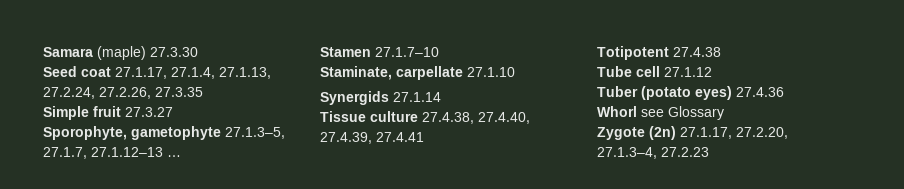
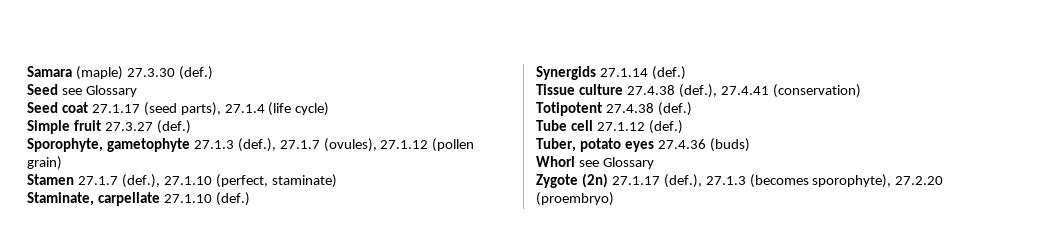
- Samara (maple) 27.3.30
- Seed coat 27.1.17, 27.1.4, 27.1.13, 27.2.24, 27.2.26, 27.3.35
+ Samara (maple) 27.3.30 (def.)
+ Seed see Glossary
+ Seed coat 27.1.17 (seed parts), 27.1.4 (life cycle)
- Simple fruit 27.3.27
+ Simple fruit 27.3.27 (def.)
- Sporophyte, gametophyte 27.1.3–5, 27.1.7, 27.1.12–13 …
- Stamen 27.1.7–10
+ Sporophyte, gametophyte 27.1.3 (def.), 27.1.7 (ovules), 27.1.12 (pollen grain)
+ Stamen 27.1.7 (def.), 27.1.10 (perfect, staminate)
- Staminate, carpellate 27.1.10
+ Staminate, carpellate 27.1.10 (def.)
- Synergids 27.1.14
+ Synergids 27.1.14 (def.)
- Tissue culture 27.4.38, 27.4.40, 27.4.39, 27.4.41
+ Tissue culture 27.4.38 (def.), 27.4.41 (conservation)
- Totipotent 27.4.38
+ Totipotent 27.4.38 (def.)
- Tube cell 27.1.12
- Tuber (potato eyes) 27.4.36
+ Tube cell 27.1.12 (def.)
+ Tuber, potato eyes 27.4.36 (buds)
- Zygote (2n) 27.1.17, 27.2.20, 27.1.3–4, 27.2.23
+ Zygote (2n) 27.1.17 (def.), 27.1.3 (becomes sporophyte), 27.2.20 (proembryo)

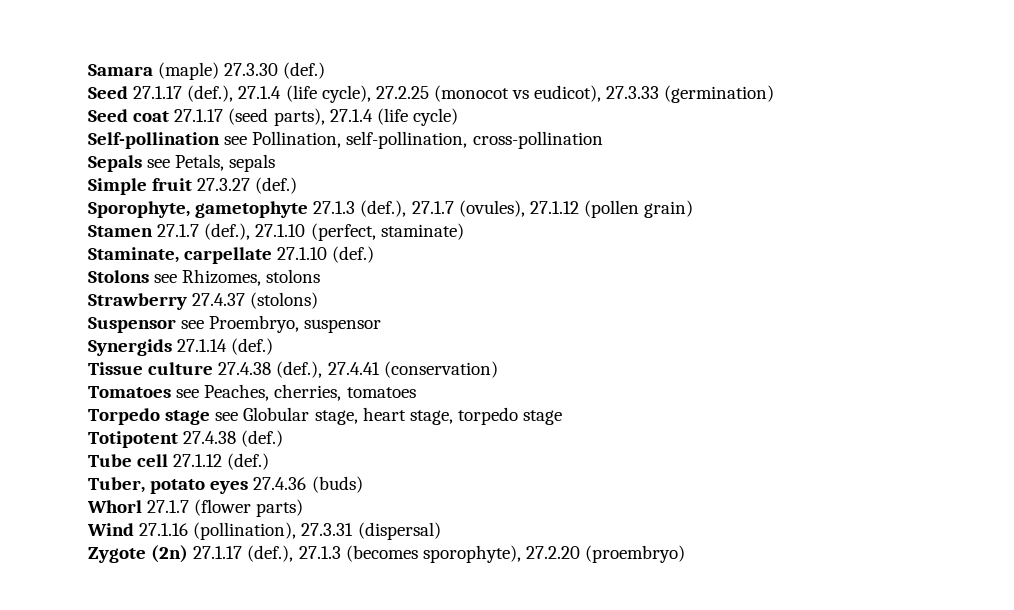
- Seed see Glossary
+ Seed 27.1.17 (def.), 27.1.4 (life cycle), 27.2.25 (monocot vs eudicot), 27.3.33 (germination)
+ Self-pollination see Pollination, self-pollination, cross-pollination
+ Sepals see Petals, sepals
+ Stolons see Rhizomes, stolons
+ Strawberry 27.4.37 (stolons)
+ Suspensor see Proembryo, suspensor
+ Tomatoes see Peaches, cherries, tomatoes
+ Torpedo stage see Globular stage, heart stage, torpedo stage
- Whorl see Glossary
+ Whorl 27.1.7 (flower parts)
+ Wind 27.1.16 (pollination), 27.3.31 (dispersal)

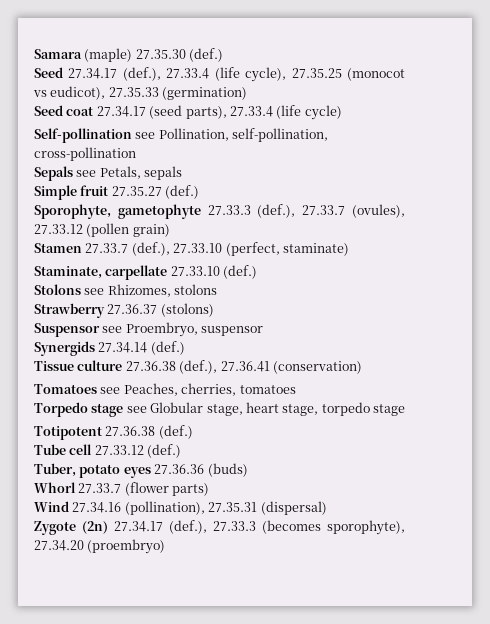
- Samara (maple) 27.3.30 (def.)
+ Samara (maple) 27.35.30 (def.)
- Seed 27.1.17 (def.), 27.1.4 (life cycle), 27.2.25 (monocot vs eudicot), 27.3.33 (germination)
+ Seed 27.34.17 (def.), 27.33.4 (life cycle), 27.35.25 (monocot vs eudicot), 27.35.33 (germination)
- Seed coat 27.1.17 (seed parts), 27.1.4 (life cycle)
+ Seed coat 27.34.17 (seed parts), 27.33.4 (life cycle)
- Simple fruit 27.3.27 (def.)
+ Simple fruit 27.35.27 (def.)
- Sporophyte, gametophyte 27.1.3 (def.), 27.1.7 (ovules), 27.1.12 (pollen grain)
+ Sporophyte, gametophyte 27.33.3 (def.), 27.33.7 (ovules), 27.33.12 (pollen grain)
- Stamen 27.1.7 (def.), 27.1.10 (perfect, staminate)
+ Stamen 27.33.7 (def.), 27.33.10 (perfect, staminate)
- Staminate, carpellate 27.1.10 (def.)
+ Staminate, carpellate 27.33.10 (def.)
- Strawberry 27.4.37 (stolons)
+ Strawberry 27.36.37 (stolons)
- Synergids 27.1.14 (def.)
+ Synergids 27.34.14 (def.)
- Tissue culture 27.4.38 (def.), 27.4.41 (conservation)
+ Tissue culture 27.36.38 (def.), 27.36.41 (conservation)
- Totipotent 27.4.38 (def.)
+ Totipotent 27.36.38 (def.)
- Tube cell 27.1.12 (def.)
+ Tube cell 27.33.12 (def.)
- Tuber, potato eyes 27.4.36 (buds)
+ Tuber, potato eyes 27.36.36 (buds)
- Whorl 27.1.7 (flower parts)
+ Whorl 27.33.7 (flower parts)
- Wind 27.1.16 (pollination), 27.3.31 (dispersal)
+ Wind 27.34.16 (pollination), 27.35.31 (dispersal)
- Zygote (2n) 27.1.17 (def.), 27.1.3 (becomes sporophyte), 27.2.20 (proembryo)
+ Zygote (2n) 27.34.17 (def.), 27.33.3 (becomes sporophyte), 27.34.20 (proembryo)

